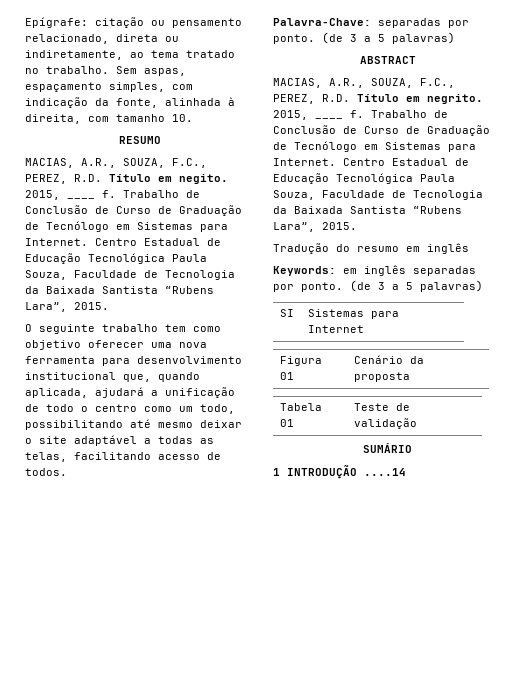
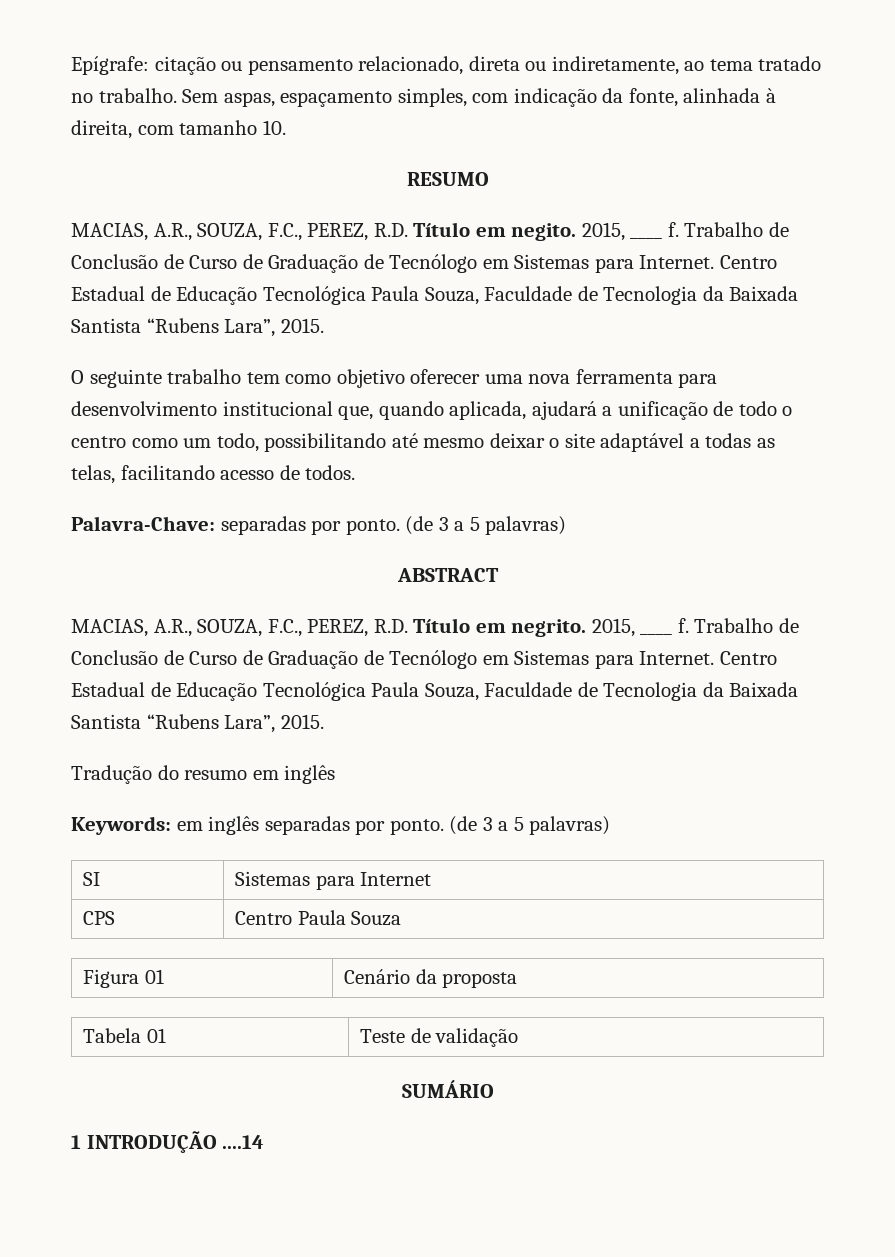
+ CPS | Centro Paula Souza

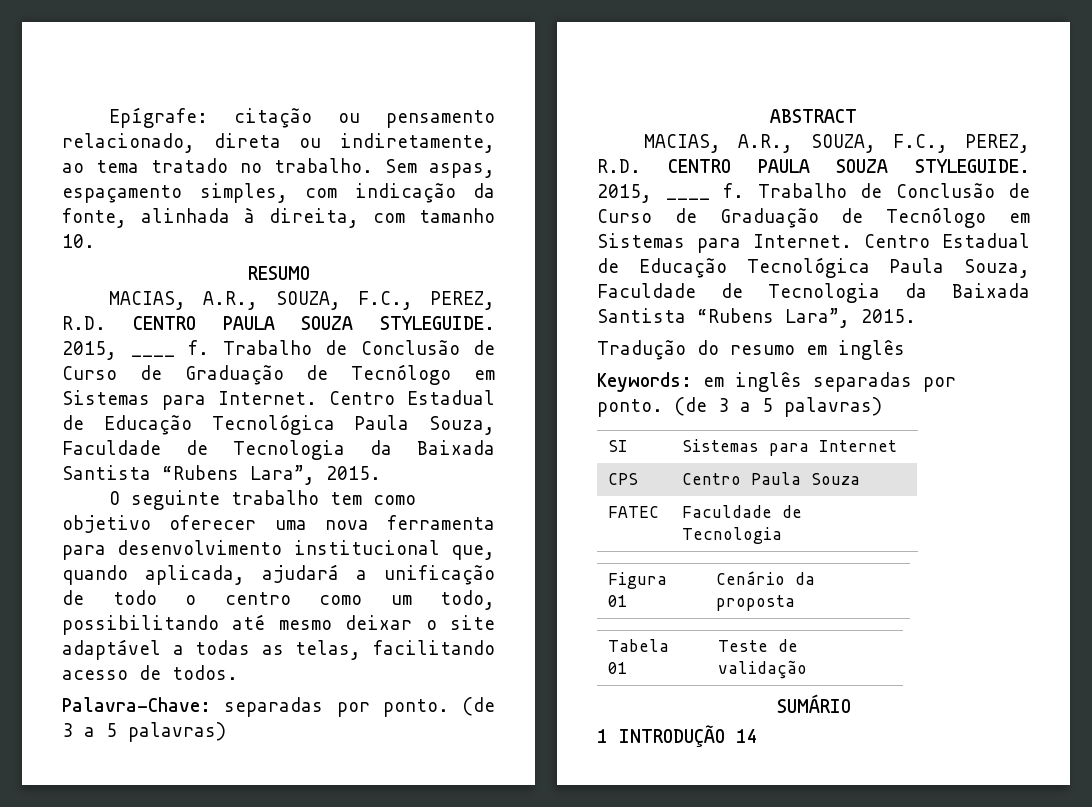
  RESUMO
- MACIAS, A.R., SOUZA, F.C., PEREZ, R.D. Título em negito.
+ MACIAS, A.R., SOUZA, F.C., PEREZ, R.D. CENTRO PAULA SOUZA STYLEGUIDE.
  ABSTRACT
- MACIAS, A.R., SOUZA, F.C., PEREZ, R.D. Título em negrito.
+ MACIAS, A.R., SOUZA, F.C., PEREZ, R.D. CENTRO PAULA SOUZA STYLEGUIDE.
+ FATEC | Faculdade de Tecnologia
- 1 INTRODUÇÃO ....14
+ 1 INTRODUÇÃO 14

